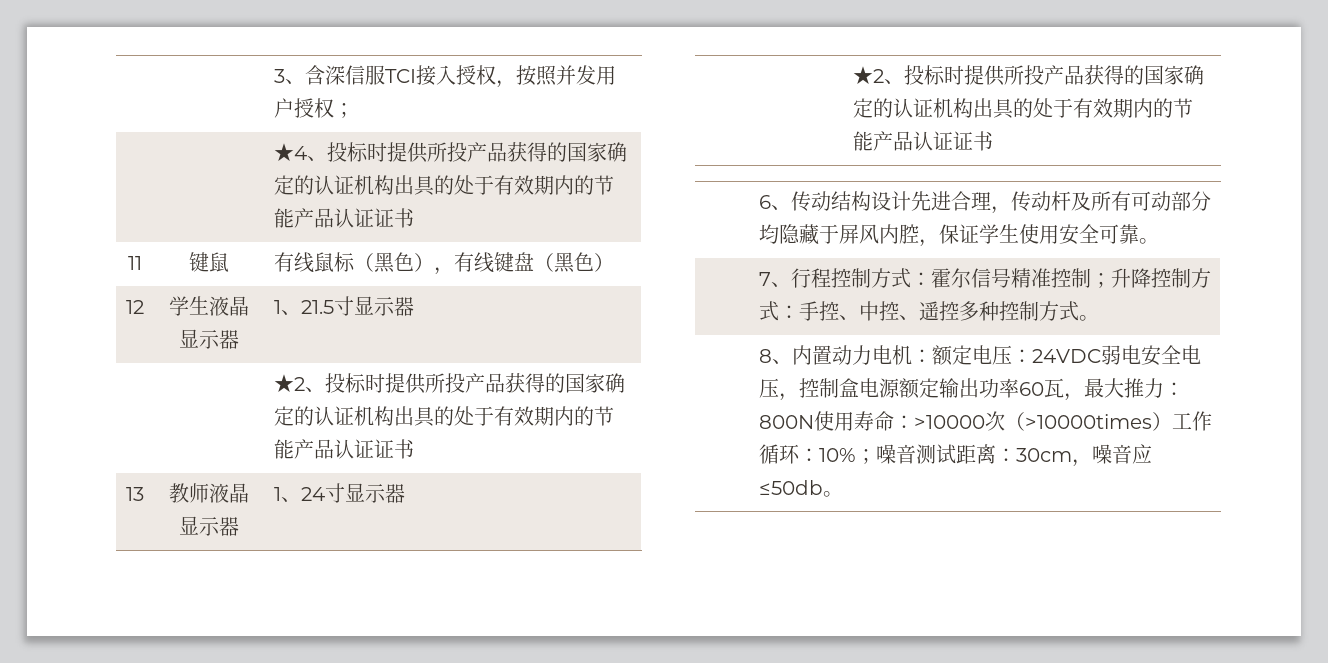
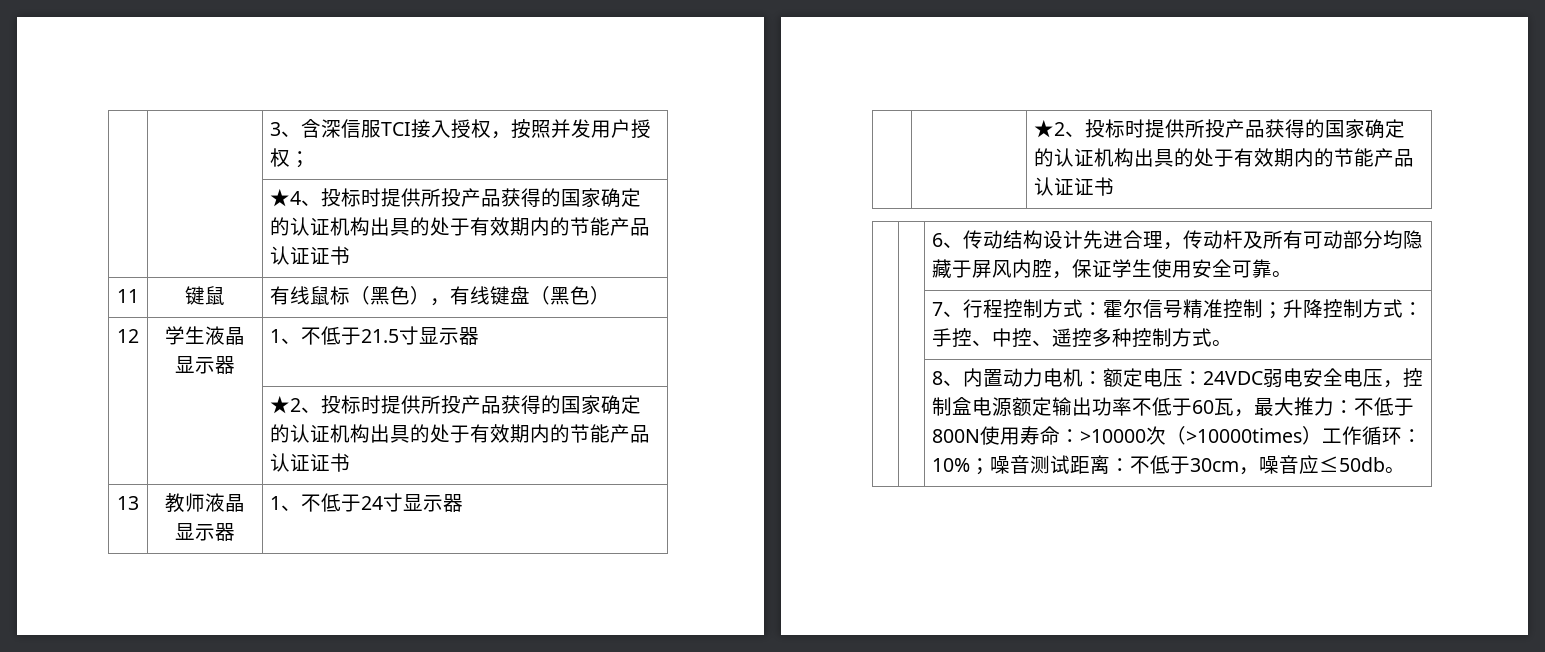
- 12 | 学生液晶显示器 | 1、21.5寸显示器
+ 12 | 学生液晶显示器 | 1、不低于21.5寸显示器
- 13 | 教师液晶显示器 | 1、24寸显示器
+ 13 | 教师液晶显示器 | 1、不低于24寸显示器
- 8、内置动力电机：额定电压：24VDC弱电安全电压，控制盒电源额定输出功率60瓦，最大推力：800N使用寿命：>10000次（>10000times）工作循环：10%；噪音测试距离：30cm，噪音应≤50db。
+ 8、内置动力电机：额定电压：24VDC弱电安全电压，控制盒电源额定输出功率不低于60瓦，最大推力：不低于800N使用寿命：>10000次（>10000times）工作循环：10%；噪音测试距离：不低于30cm，噪音应≤50db。

